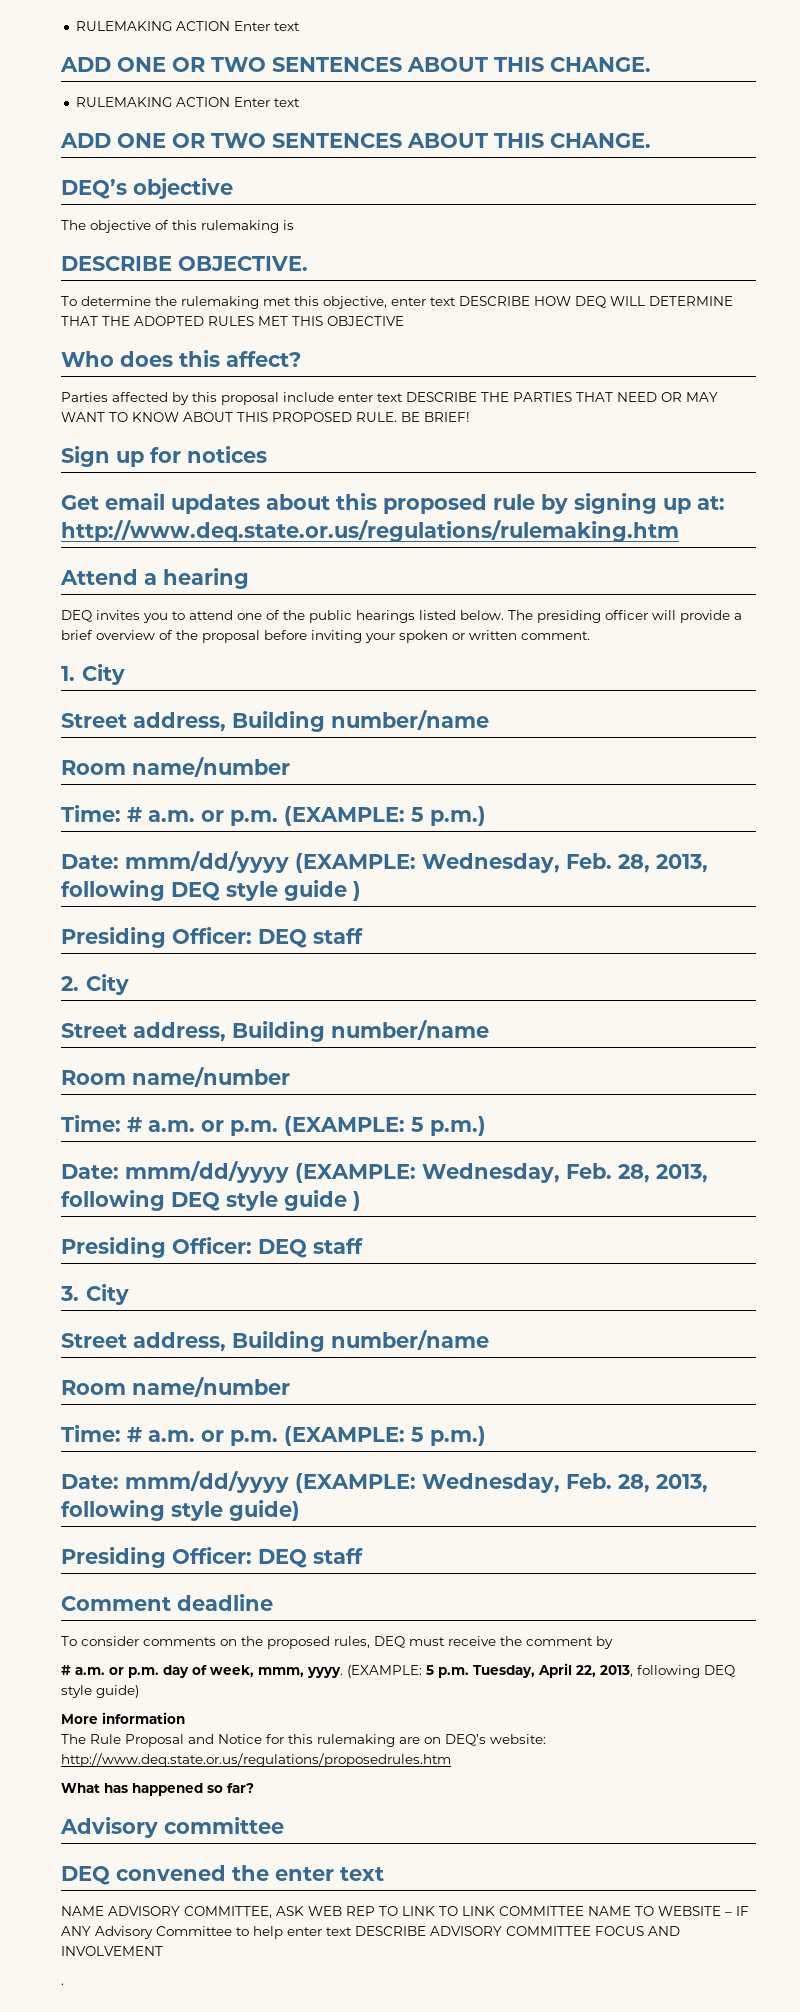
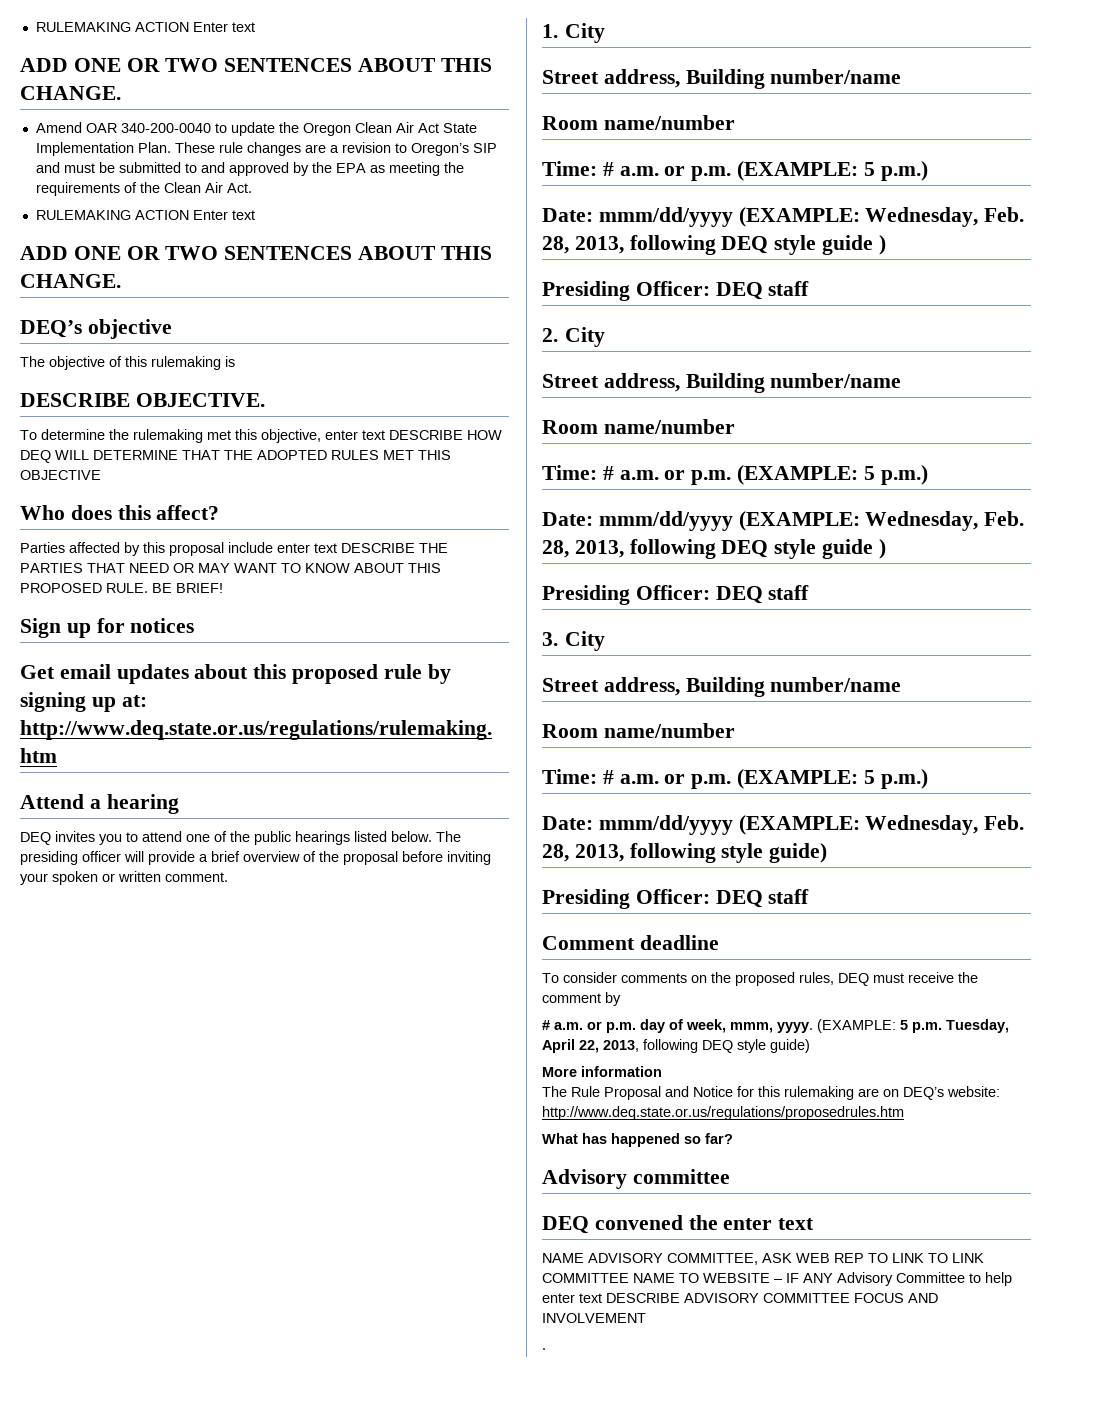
+ Amend OAR 340-200-0040 to update the Oregon Clean Air Act State Implementation Plan. These rule changes are a revision to Oregon’s SIP and must be submitted to and approved by the EPA as meeting the requirements of the Clean Air Act.

